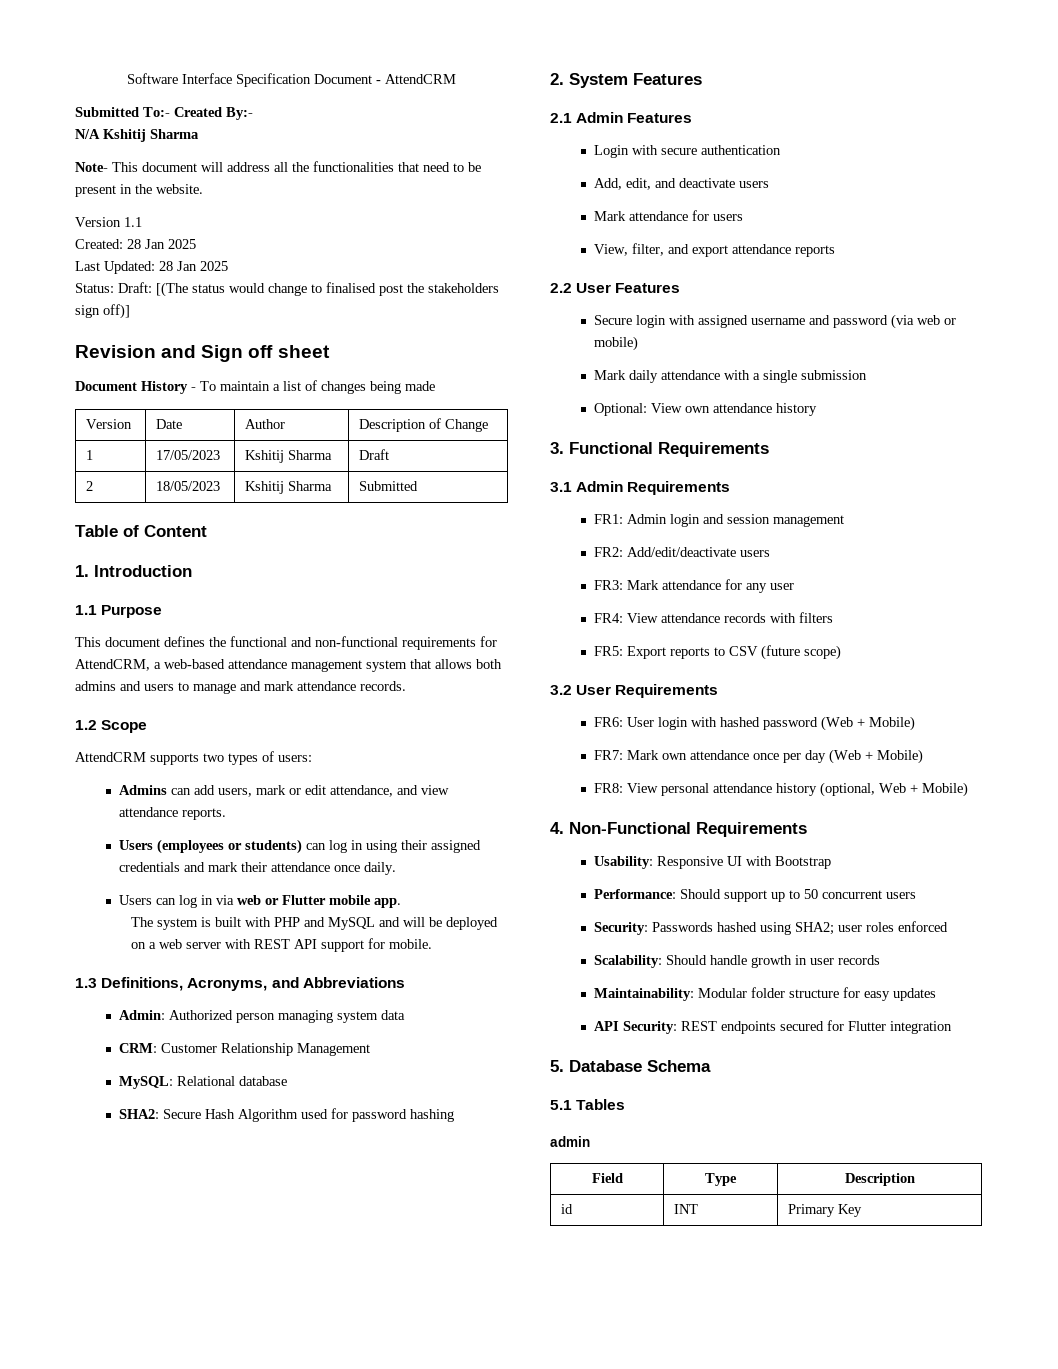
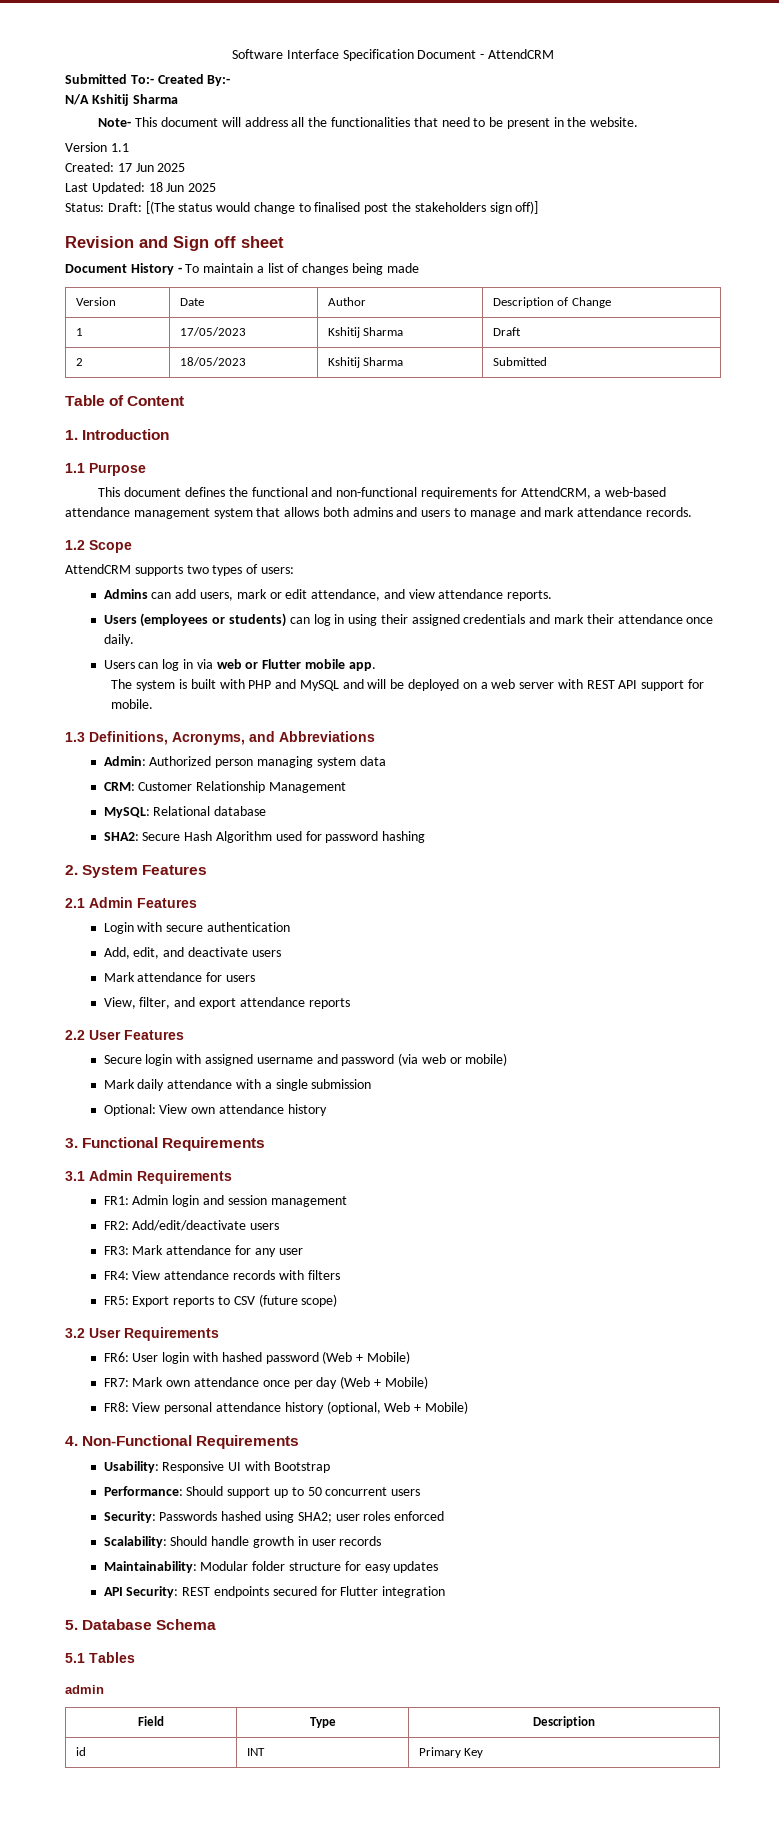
- Created: 28 Jan 2025
+ Created: 17 Jun 2025
- Last Updated: 28 Jan 2025
+ Last Updated: 18 Jun 2025

